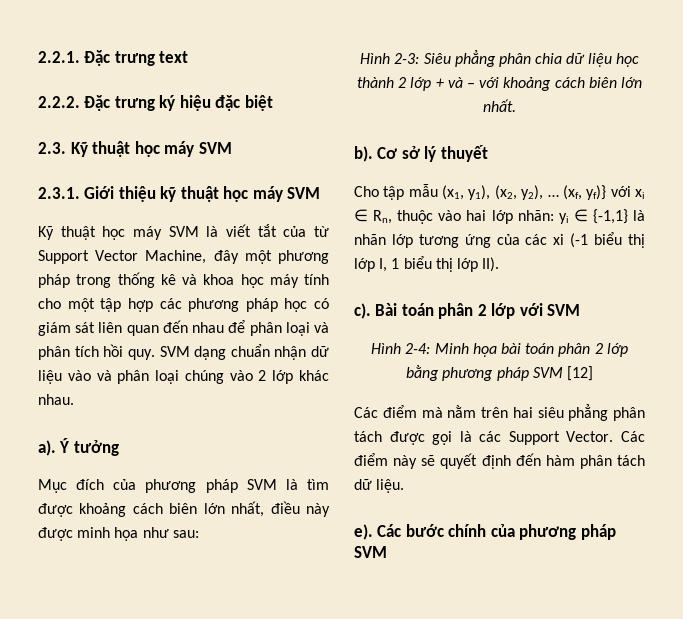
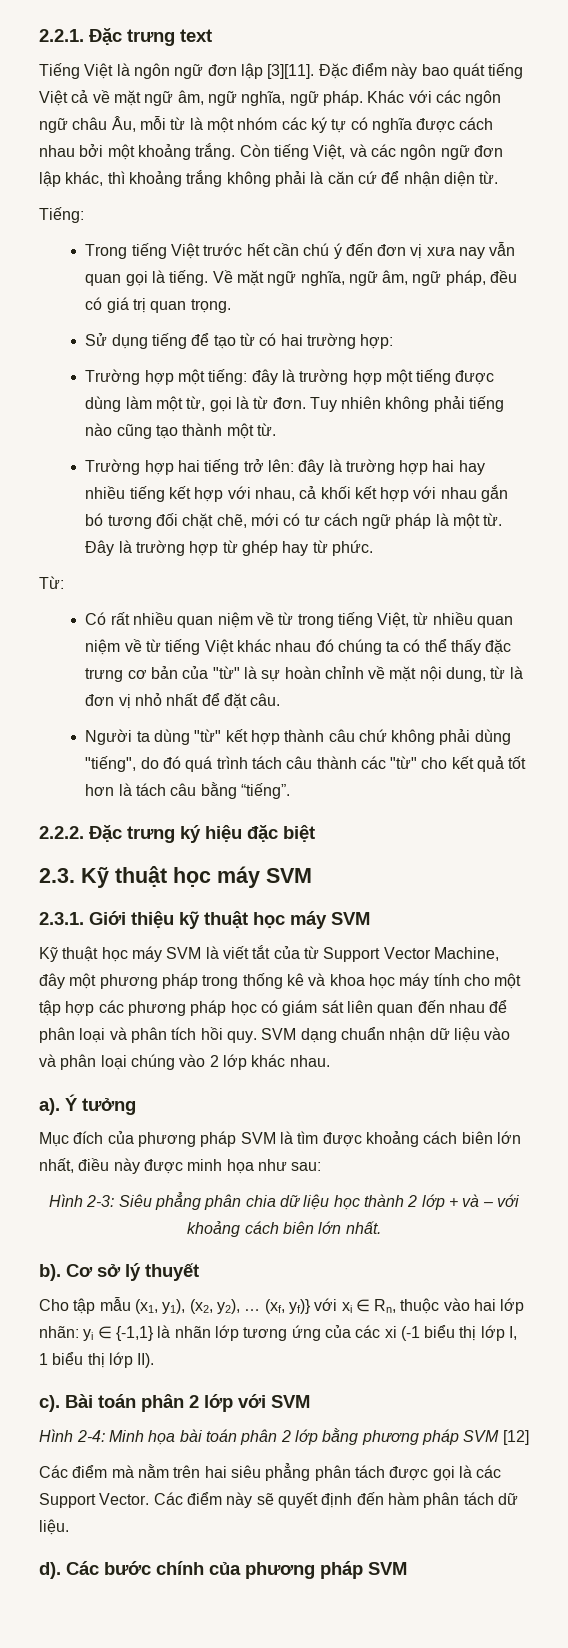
+ Tiếng Việt là ngôn ngữ đơn lập [3][11]. Đặc điểm này bao quát tiếng Việt cả về mặt ngữ âm, ngữ nghĩa, ngữ pháp. Khác với các ngôn ngữ châu Âu, mỗi từ là một nhóm các ký tự có nghĩa được cách nhau bởi một khoảng trắng. Còn tiếng Việt, và các ngôn ngữ đơn lập khác, thì khoảng trắng không phải là căn cứ để nhận diện từ.
+ Tiếng:
+ Trong tiếng Việt trước hết cần chú ý đến đơn vị xưa nay vẫn quan gọi là tiếng. Về mặt ngữ nghĩa, ngữ âm, ngữ pháp, đều có giá trị quan trọng.
+ Sử dụng tiếng để tạo từ có hai trường hợp:
+ Trường hợp một tiếng: đây là trường hợp một tiếng được dùng làm một từ, gọi là từ đơn. Tuy nhiên không phải tiếng nào cũng tạo thành một từ.
+ Trường hợp hai tiếng trở lên: đây là trường hợp hai hay nhiều tiếng kết hợp với nhau, cả khối kết hợp với nhau gắn bó tương đối chặt chẽ, mới có tư cách ngữ pháp là một từ. Đây là trường hợp từ ghép hay từ phức.
+ Từ:
+ Có rất nhiều quan niệm về từ trong tiếng Việt, từ nhiều quan niệm về từ tiếng Việt khác nhau đó chúng ta có thể thấy đặc trưng cơ bản của "từ" là sự hoàn chỉnh về mặt nội dung, từ là đơn vị nhỏ nhất để đặt câu.
+ Người ta dùng "từ" kết hợp thành câu chứ không phải dùng "tiếng", do đó quá trình tách câu thành các "từ" cho kết quả tốt hơn là tách câu bằng “tiếng”.
- e).
+ d).

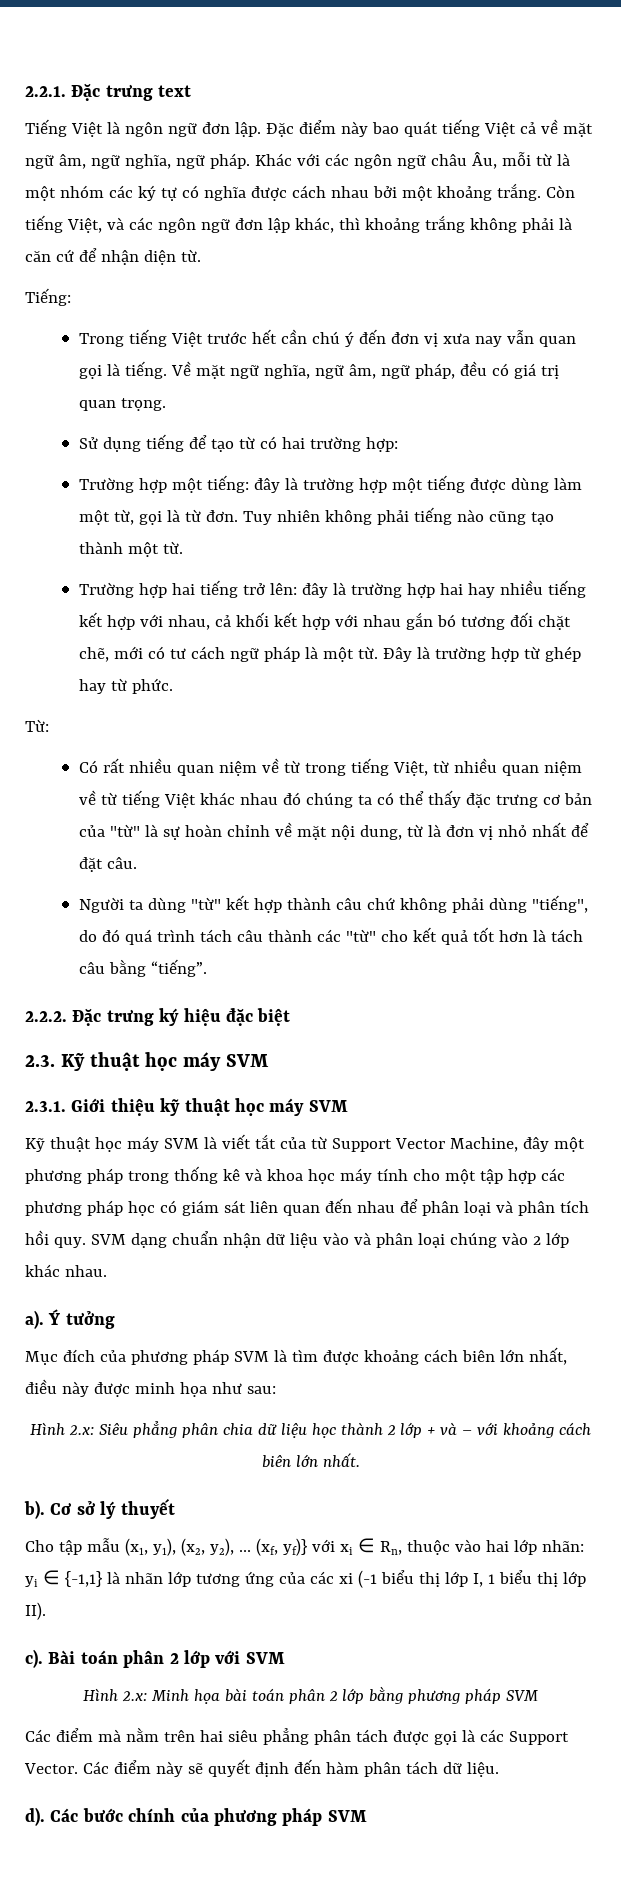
- Tiếng Việt là ngôn ngữ đơn lập [3][11].
+ Tiếng Việt là ngôn ngữ đơn lập.
- Hình 2-3: Siêu phẳng phân chia dữ liệu học thành 2 lớp + và – với khoảng cách biên lớn nhất.
+ Hình 2.x: Siêu phẳng phân chia dữ liệu học thành 2 lớp + và – với khoảng cách biên lớn nhất.
- Hình 2-4: Minh họa bài toán phân 2 lớp bằng phương pháp SVM [12]
+ Hình 2.x: Minh họa bài toán phân 2 lớp bằng phương pháp SVM

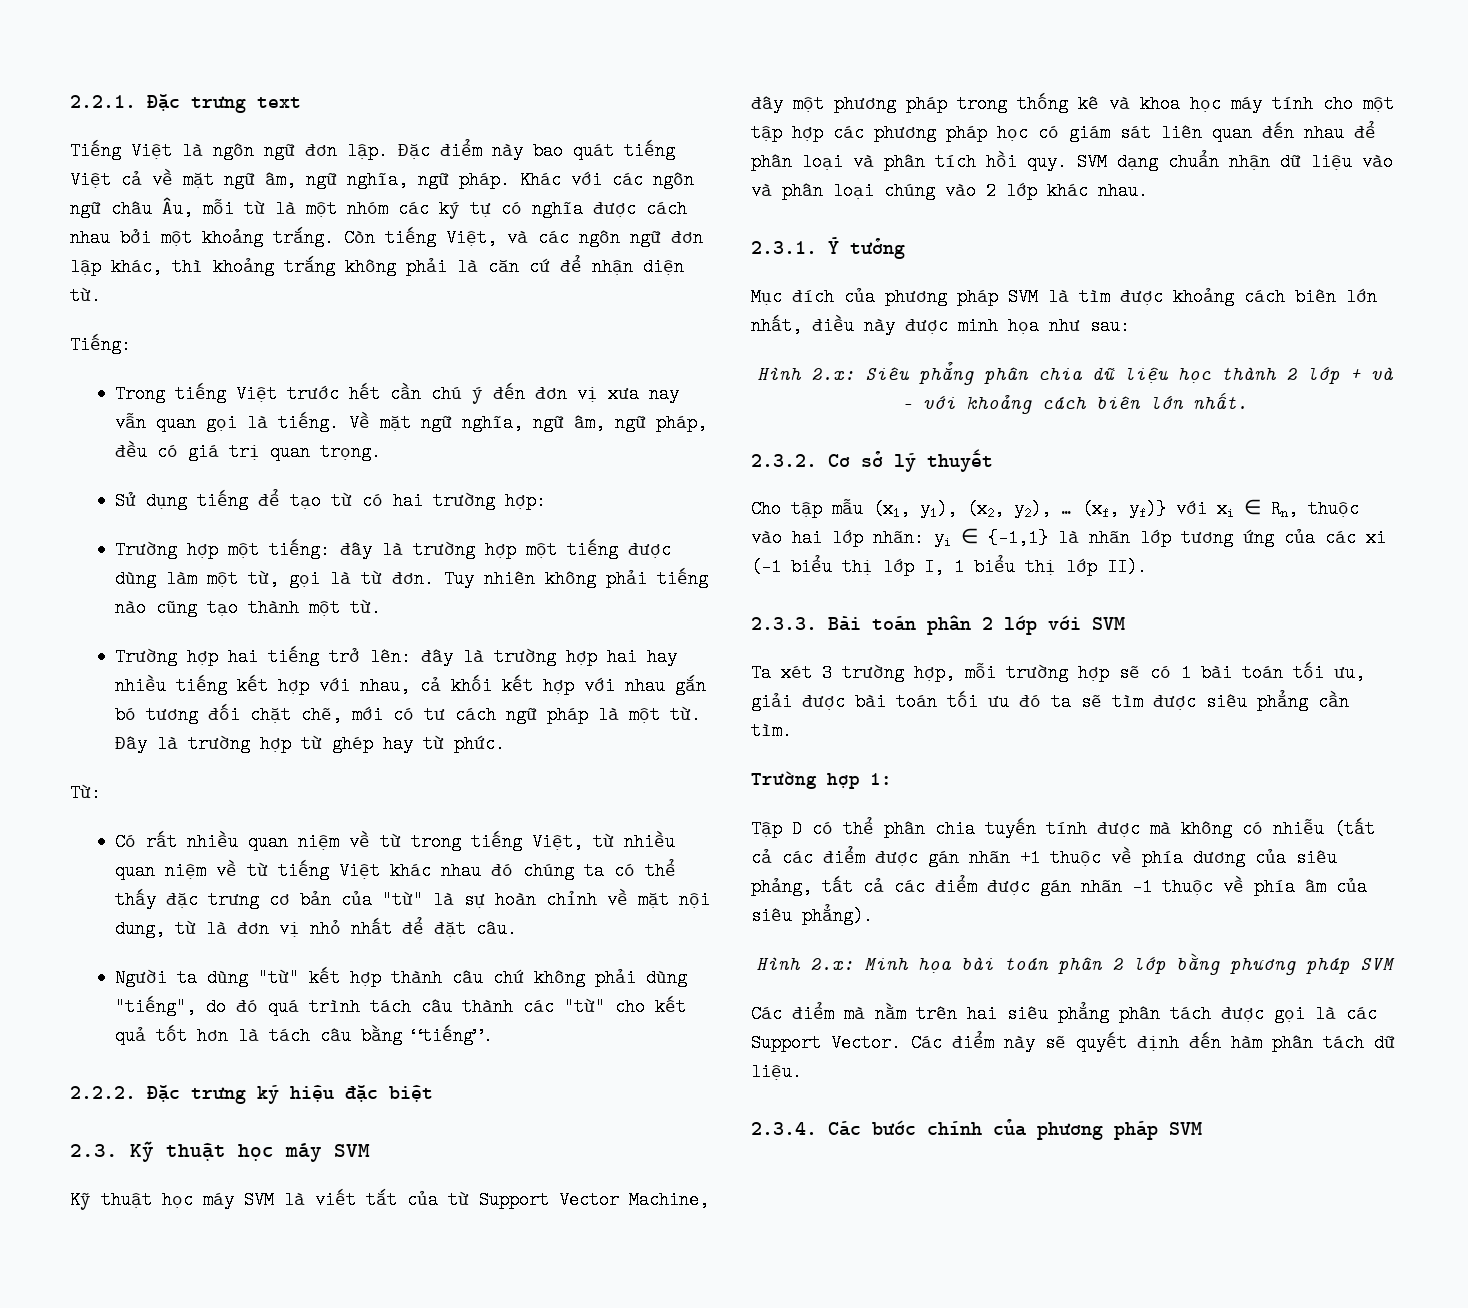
- 2.3.1. Giới thiệu kỹ thuật học máy SVM
- a). Ý tưởng
+ 2.3.1. Ý tưởng
- b). Cơ sở lý thuyết
+ 2.3.2. Cơ sở lý thuyết
- c). Bài toán phân 2 lớp với SVM
+ 2.3.3. Bài toán phân 2 lớp với SVM
+ Ta xét 3 trường hợp, mỗi trường hợp sẽ có 1 bài toán tối ưu, giải được bài toán tối ưu đó ta sẽ tìm được siêu phẳng cần tìm.
+ Trường hợp 1:
+ Tập D có thể phân chia tuyến tính được mà không có nhiễu (tất cả các điểm được gán nhãn +1 thuộc về phía dương của siêu phảng, tất cả các điểm được gán nhãn -1 thuộc về phía âm của siêu phẳng).
- d). Các bước chính của phương pháp SVM
+ 2.3.4. Các bước chính của phương pháp SVM

